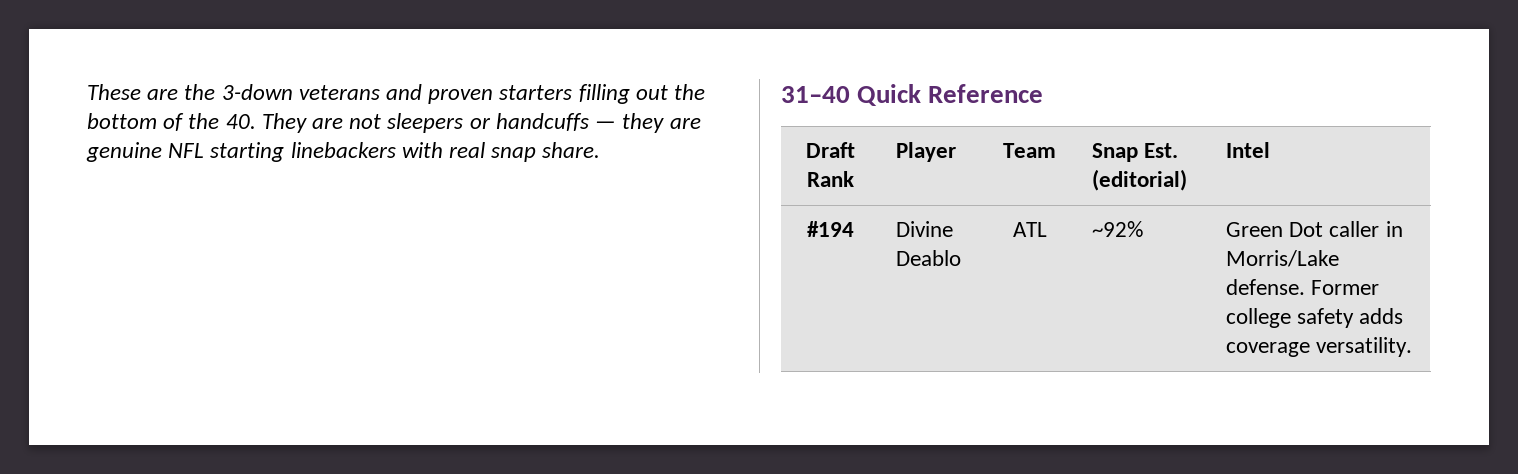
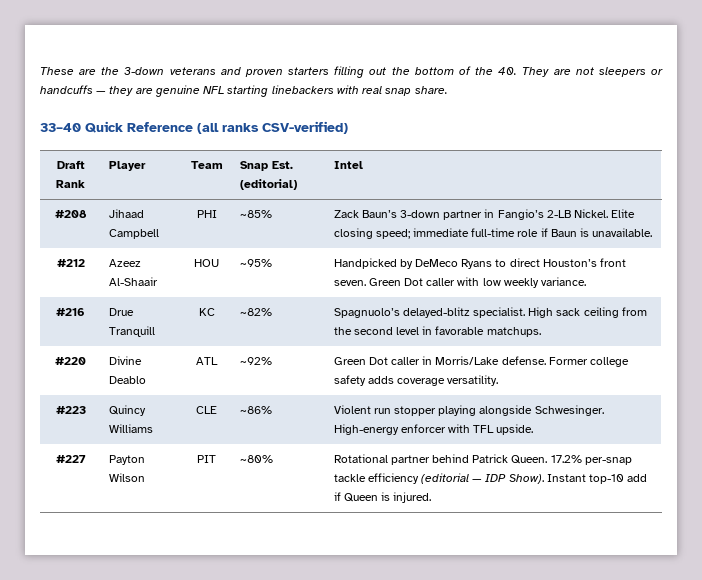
- 31–40 Quick Reference
+ 33–40 Quick Reference (all ranks CSV-verified)
- #194 | Divine Deablo | ATL | ~92% | Green Dot caller in Morris/Lake defense. Former college safety adds coverage versatility.
+ #208 | Jihaad Campbell | PHI | ~85% | Zack Baun’s 3-down partner in Fangio’s 2-LB Nickel. Elite closing speed; immediate full-time role if Baun is unavailable.
+ #212 | Azeez Al-Shaair | HOU | ~95% | Handpicked by DeMeco Ryans to direct Houston’s front seven. Green Dot caller with low weekly variance.
+ #216 | Drue Tranquill | KC | ~82% | Spagnuolo’s delayed-blitz specialist. High sack ceiling from the second level in favorable matchups.
+ #220 | Divine Deablo | ATL | ~92% | Green Dot caller in Morris/Lake defense. Former college safety adds coverage versatility.
+ #223 | Quincy Williams | CLE | ~86% | Violent run stopper playing alongside Schwesinger. High-energy enforcer with TFL upside.
+ #227 | Payton Wilson | PIT | ~80% | Rotational partner behind Patrick Queen. 17.2% per-snap tackle efficiency (editorial — IDP Show). Instant top-10 add if Queen is injured.

